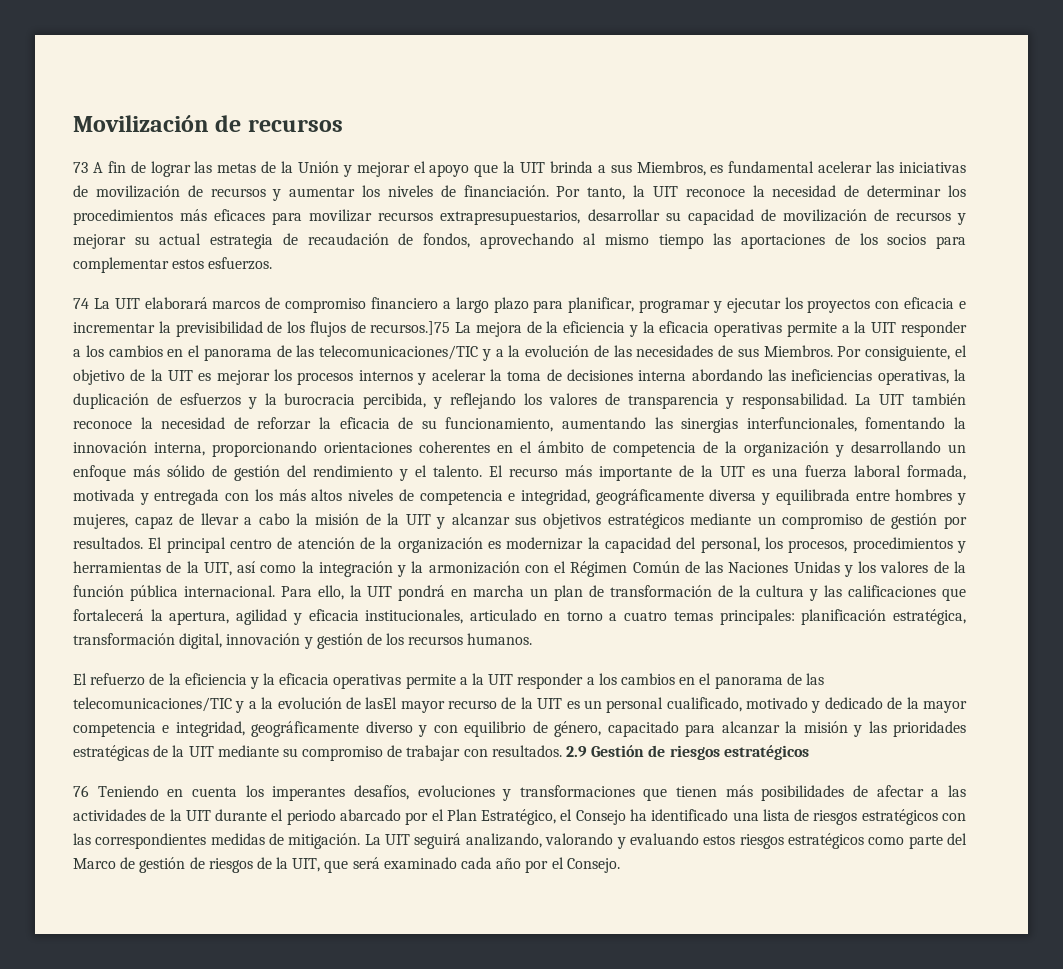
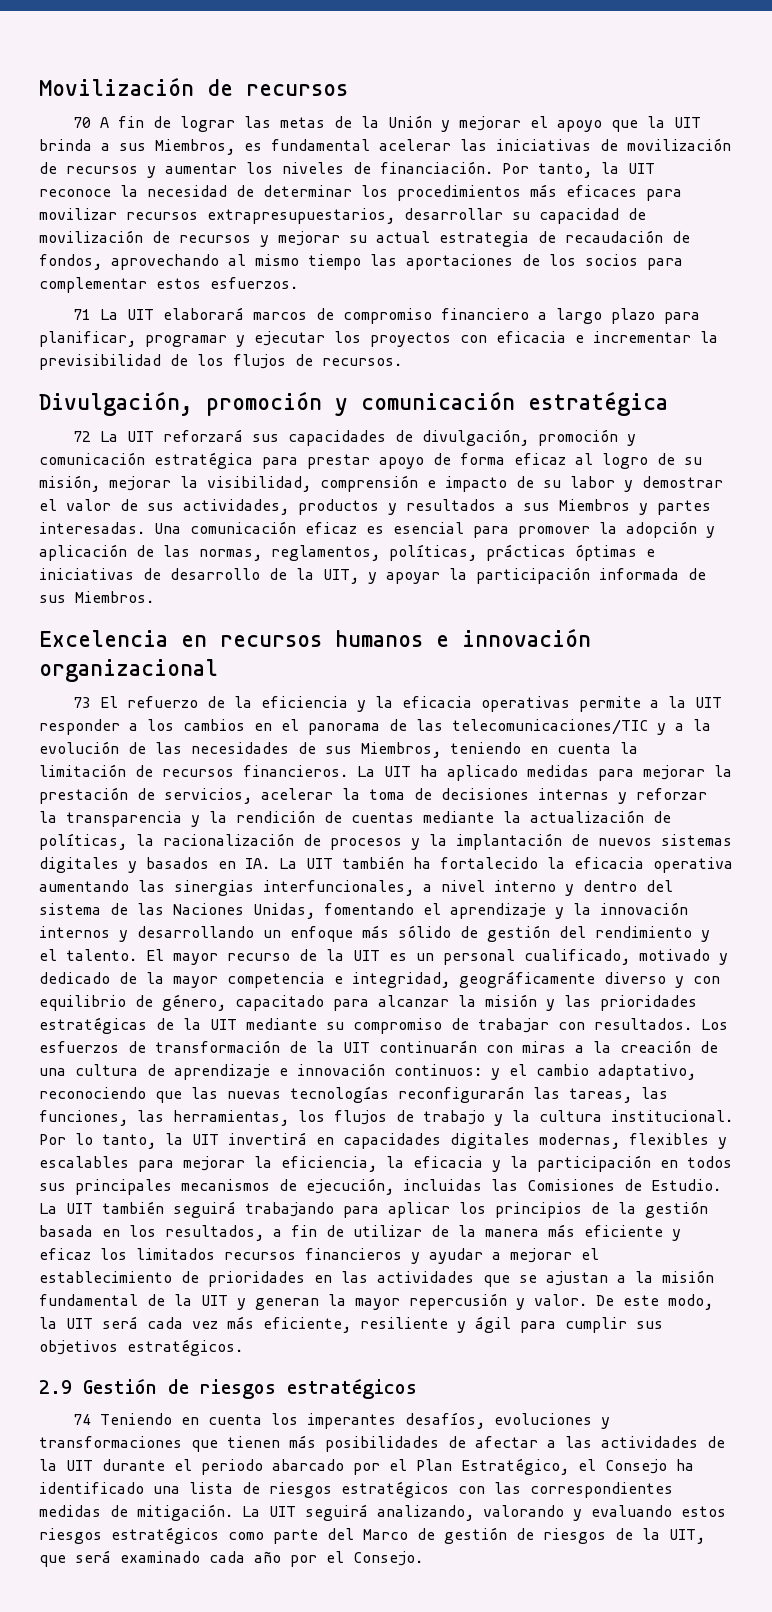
- 73 A fin de lograr las metas de la Unión y mejorar el apoyo que la UIT brinda a sus Miembros, es fundamental acelerar las iniciativas de movilización de recursos y aumentar los niveles de financiación.
+ 70 A fin de lograr las metas de la Unión y mejorar el apoyo que la UIT brinda a sus Miembros, es fundamental acelerar las iniciativas de movilización de recursos y aumentar los niveles de financiación.
- 74 La UIT elaborará marcos de compromiso financiero a largo plazo para planificar, programar y ejecutar los proyectos con eficacia e incrementar la previsibilidad de los flujos de recursos.]75 La mejora de la eficiencia y la eficacia operativas permite a la UIT responder a los cambios en el panorama de las telecomunicaciones/TIC y a la evolución de las necesidades de sus Miembros. Por consiguiente, el objetivo de la UIT es mejorar los procesos internos y acelerar la toma de decisiones interna abordando las ineficiencias operativas, la duplicación de esfuerzos y la burocracia percibida, y reflejando los valores de transparencia y responsabilidad. La UIT también reconoce la necesidad de reforzar la eficacia de su funcionamiento, aumentando las sinergias interfuncionales, fomentando la innovación interna, proporcionando orientaciones coherentes en el ámbito de competencia de la organización y desarrollando un enfoque más sólido de gestión del rendimiento y el talento.
+ 71 La UIT elaborará marcos de compromiso financiero a largo plazo para planificar, programar y ejecutar los proyectos con eficacia e incrementar la previsibilidad de los flujos de recursos.
+ Divulgación, promoción y comunicación estratégica
+ 72 La UIT reforzará sus capacidades de divulgación, promoción y comunicación estratégica para prestar apoyo de forma eficaz al logro de su misión, mejorar la visibilidad, comprensión e impacto de su labor y demostrar el valor de sus actividades, productos y resultados a sus Miembros y partes interesadas. Una comunicación eficaz es esencial para promover la adopción y aplicación de las normas, reglamentos, políticas, prácticas óptimas e iniciativas de desarrollo de la UIT, y apoyar la participación informada de sus Miembros.
+ Excelencia en recursos humanos e innovación organizacional
+ 73 El refuerzo de la eficiencia y la eficacia operativas permite a la UIT responder a los cambios en el panorama de las telecomunicaciones/TIC y a la evolución de las necesidades de sus Miembros, teniendo en cuenta la limitación de recursos financieros. La UIT ha aplicado medidas para mejorar la prestación de servicios, acelerar la toma de decisiones internas y reforzar la transparencia y la rendición de cuentas mediante la actualización de políticas, la racionalización de procesos y la implantación de nuevos sistemas digitales y basados en IA. La UIT también ha fortalecido la eficacia operativa aumentando las sinergias interfuncionales, a nivel interno y dentro del sistema de las Naciones Unidas, fomentando el aprendizaje y la innovación internos y desarrollando un enfoque más sólido de gestión del rendimiento y el talento.
- El recurso más importante de la UIT es una fuerza laboral formada, motivada y entregada con los más altos niveles de competencia e integridad, geográficamente diversa y equilibrada entre hombres y mujeres, capaz de llevar a cabo la misión de la UIT y alcanzar sus objetivos estratégicos mediante un compromiso de gestión por resultados. El principal centro de atención de la organización es modernizar la capacidad del personal, los procesos, procedimientos y herramientas de la UIT, así como la integración y la armonización con el Régimen Común de las Naciones Unidas y los valores de la función pública internacional. Para ello, la UIT pondrá en marcha un plan de transformación de la cultura y las calificaciones que fortalecerá la apertura, agilidad y eficacia institucionales, articulado en torno a cuatro temas principales: planificación estratégica, transformación digital, innovación y gestión de los recursos humanos.
- El refuerzo de la eficiencia y la eficacia operativas permite a la UIT responder a los cambios en el panorama de las telecomunicaciones/TIC y a la evolución de lasEl mayor recurso de la UIT es un personal cualificado, motivado y dedicado de la mayor competencia e integridad, geográficamente diverso y con equilibrio de género, capacitado para alcanzar la misión y las prioridades estratégicas de la UIT mediante su compromiso de trabajar con resultados. 2.9 Gestión de riesgos estratégicos
+ El mayor recurso de la UIT es un personal cualificado, motivado y dedicado de la mayor competencia e integridad, geográficamente diverso y con equilibrio de género, capacitado para alcanzar la misión y las prioridades estratégicas de la UIT mediante su compromiso de trabajar con resultados. Los esfuerzos de transformación de la UIT continuarán con miras a la creación de una cultura de aprendizaje e innovación continuos: y el cambio adaptativo, reconociendo que las nuevas tecnologías reconfigurarán las tareas, las funciones, las herramientas, los flujos de trabajo y la cultura institucional. Por lo tanto, la UIT invertirá en capacidades digitales modernas, flexibles y escalables para mejorar la eficiencia, la eficacia y la participación en todos sus principales mecanismos de ejecución, incluidas las Comisiones de Estudio. La UIT también seguirá trabajando para aplicar los principios de la gestión basada en los resultados, a fin de utilizar de la manera más eficiente y eficaz los limitados recursos financieros y ayudar a mejorar el establecimiento de prioridades en las actividades que se ajustan a la misión fundamental de la UIT y generan la mayor repercusión y valor. De este modo, la UIT será cada vez más eficiente, resiliente y ágil para cumplir sus objetivos estratégicos.
+ 2.9 Gestión de riesgos estratégicos
- 76 Teniendo en cuenta los imperantes desafíos, evoluciones y transformaciones que tienen más posibilidades de afectar a las actividades de la UIT durante el periodo abarcado por el Plan Estratégico, el Consejo ha identificado una lista de riesgos estratégicos con las correspondientes medidas de mitigación.
+ 74 Teniendo en cuenta los imperantes desafíos, evoluciones y transformaciones que tienen más posibilidades de afectar a las actividades de la UIT durante el periodo abarcado por el Plan Estratégico, el Consejo ha identificado una lista de riesgos estratégicos con las correspondientes medidas de mitigación.

